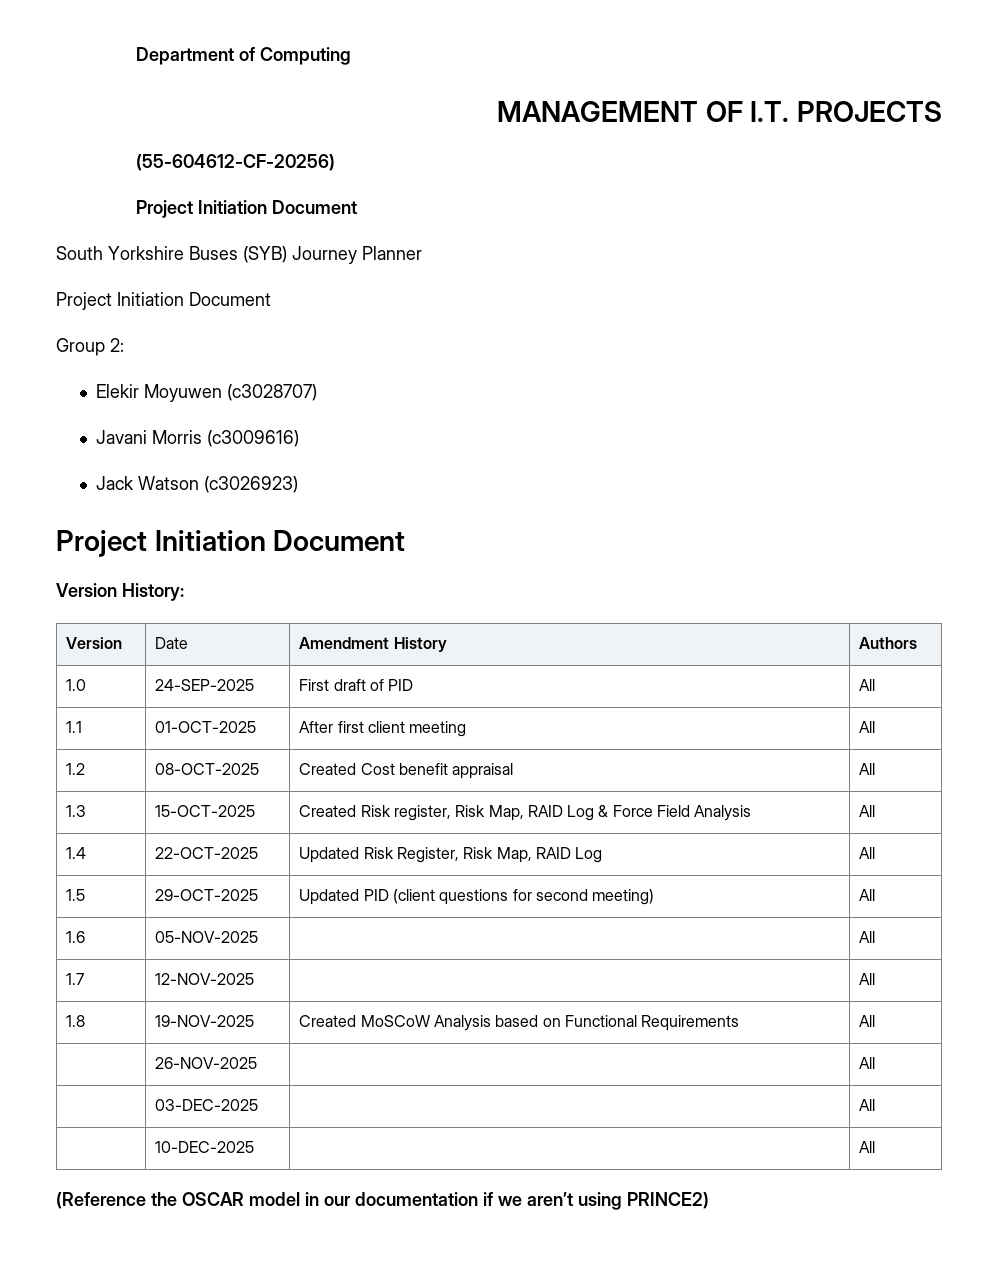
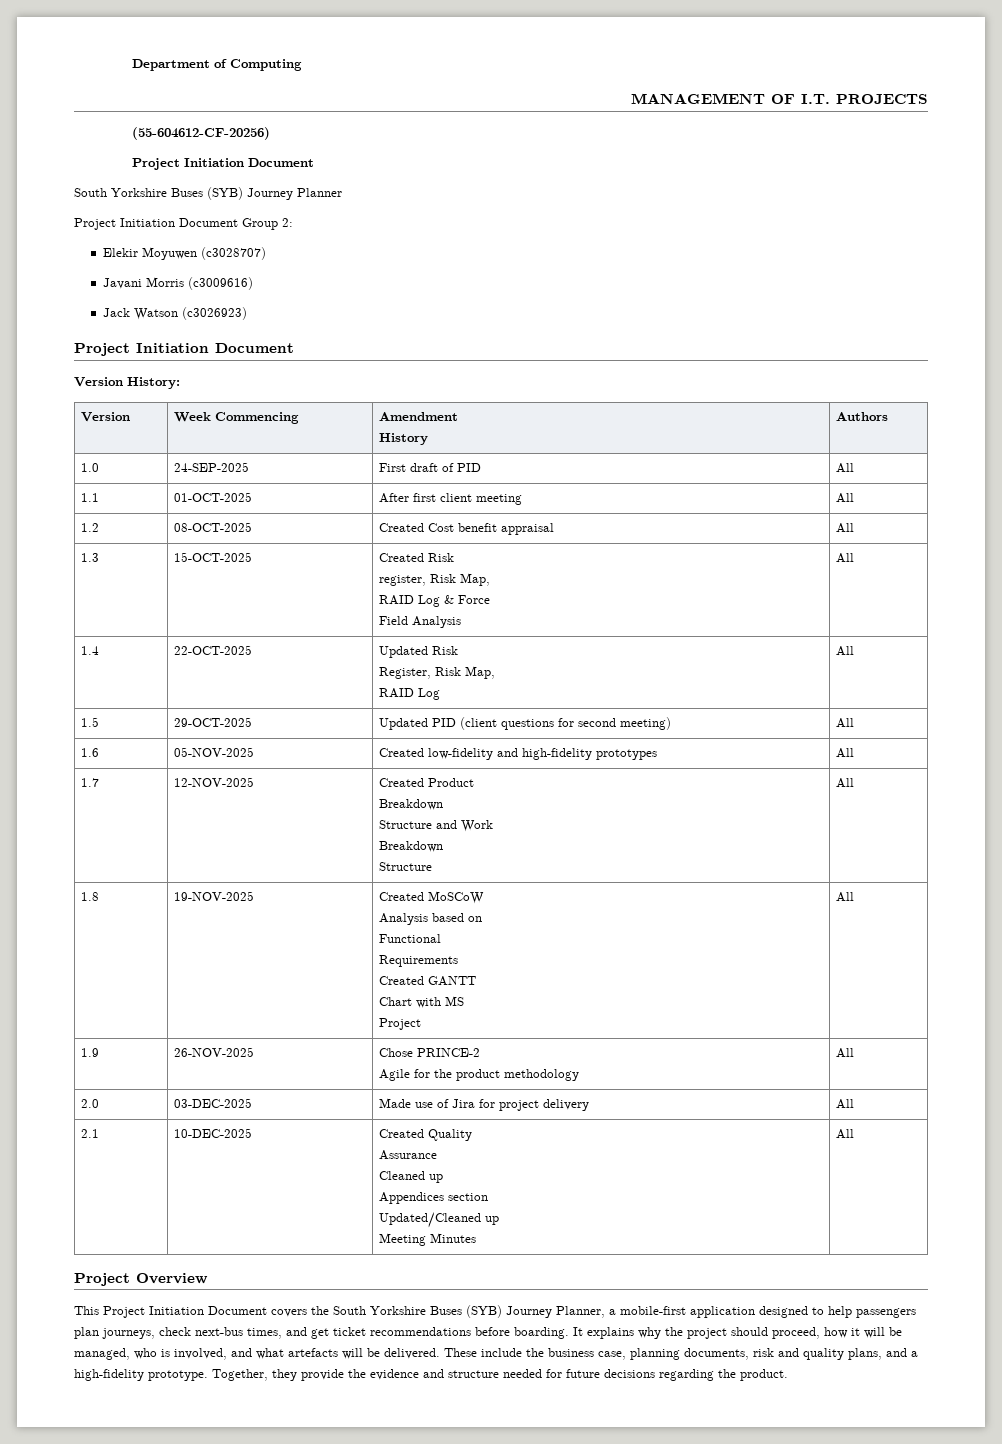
  South Yorkshire Buses (SYB) Journey Planner
- Project Initiation Document
- Group 2:
+ Project Initiation Document Group 2:
- Version | Date | Amendment History | Authors
+ Version | Week Commencing | Amendment
+ History | Authors
- 1.3 | 15-OCT-2025 | Created Risk register, Risk Map, RAID Log & Force Field Analysis | All
+ 1.3 | 15-OCT-2025 | Created Risk
+ register, Risk Map,
+ RAID Log & Force
+ Field Analysis | All
- 1.4 | 22-OCT-2025 | Updated Risk Register, Risk Map, RAID Log | All
+ 1.4 | 22-OCT-2025 | Updated Risk
+ Register, Risk Map,
+ RAID Log | All
- 1.6 | 05-NOV-2025 | | All
- 1.7 | 12-NOV-2025 | | All
+ 1.6 | 05-NOV-2025 | Created low-fidelity and high-fidelity prototypes | All
+ 1.7 | 12-NOV-2025 | Created Product
+ Breakdown
+ Structure and Work
+ Breakdown
+ Structure | All
- 1.8 | 19-NOV-2025 | Created MoSCoW Analysis based on Functional Requirements | All
- | 26-NOV-2025 | | All
- | 03-DEC-2025 | | All
- | 10-DEC-2025 | | All
- (Reference the OSCAR model in our documentation if we aren’t using PRINCE2)
+ 1.8 | 19-NOV-2025 | Created MoSCoW
+ Analysis based on
+ Functional
+ Requirements
+ Created GANTT
+ Chart with MS
+ Project | All
+ 1.9 | 26-NOV-2025 | Chose PRINCE-2
+ Agile for the product methodology | All
+ 2.0 | 03-DEC-2025 | Made use of Jira for project delivery | All
+ 2.1 | 10-DEC-2025 | Created Quality
+ Assurance
+ Cleaned up
+ Appendices section
+ Updated/Cleaned up
+ Meeting Minutes | All
+ Project Overview
+ This Project Initiation Document covers the South Yorkshire Buses (SYB) Journey Planner, a mobile‑first application designed to help passengers plan journeys, check next‑bus times, and get ticket recommendations before boarding. It explains why the project should proceed, how it will be managed, who is involved, and what artefacts will be delivered. These include the business case, planning documents, risk and quality plans, and a high‑fidelity prototype. Together, they provide the evidence and structure needed for future decisions regarding the product.

